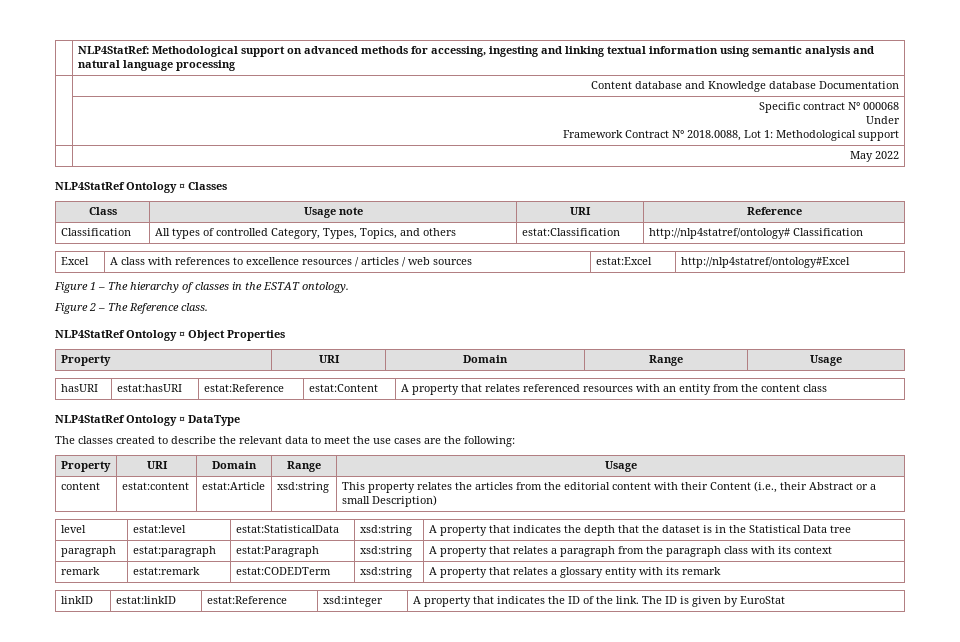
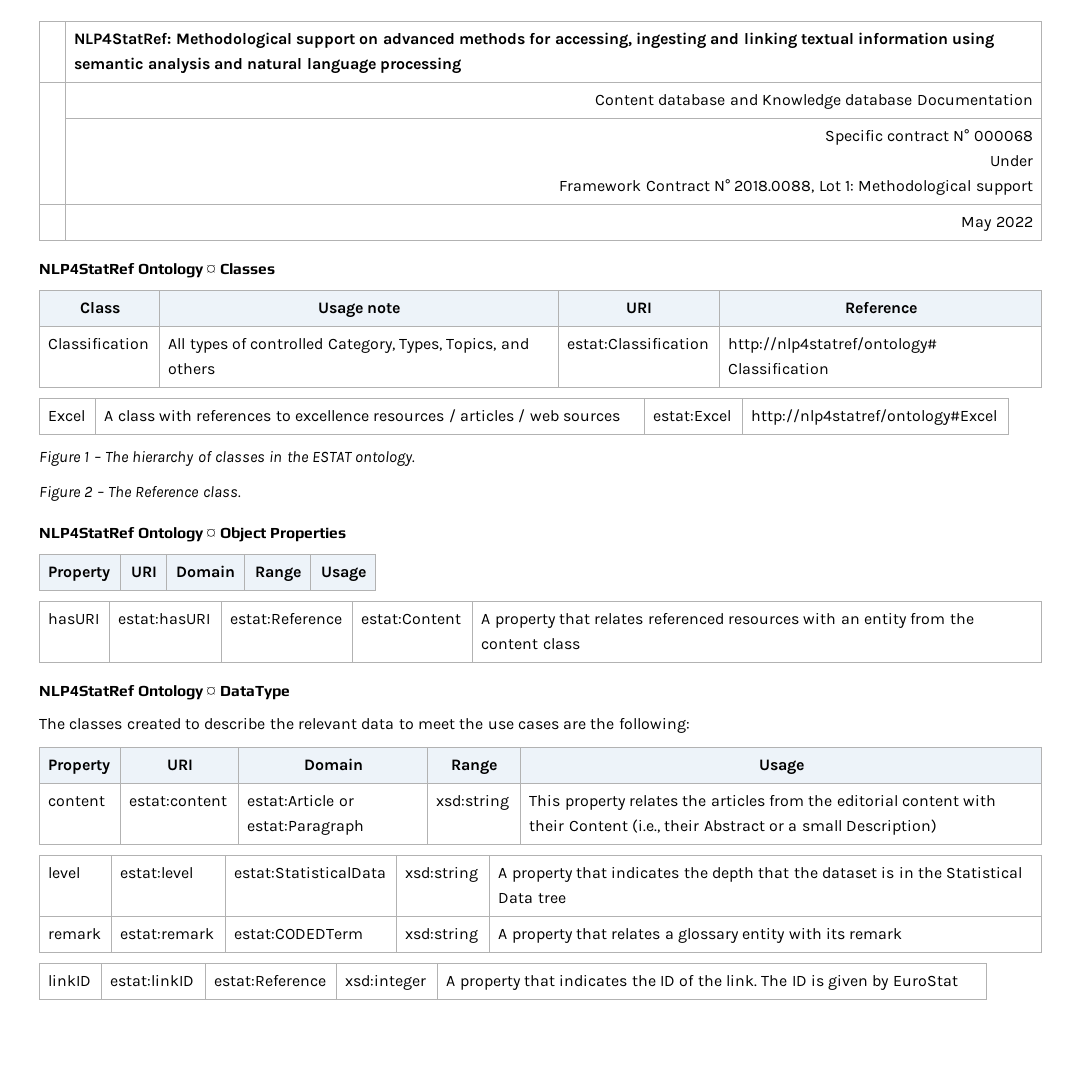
- content | estat:content | estat:Article | xsd:string | This property relates the articles from the editorial content with their Content (i.e., their Abstract or a small Description)
+ content | estat:content | estat:Article or estat:Paragraph | xsd:string | This property relates the articles from the editorial content with their Content (i.e., their Abstract or a small Description)
- paragraph | estat:paragraph | estat:Paragraph | xsd:string | A property that relates a paragraph from the paragraph class with its context

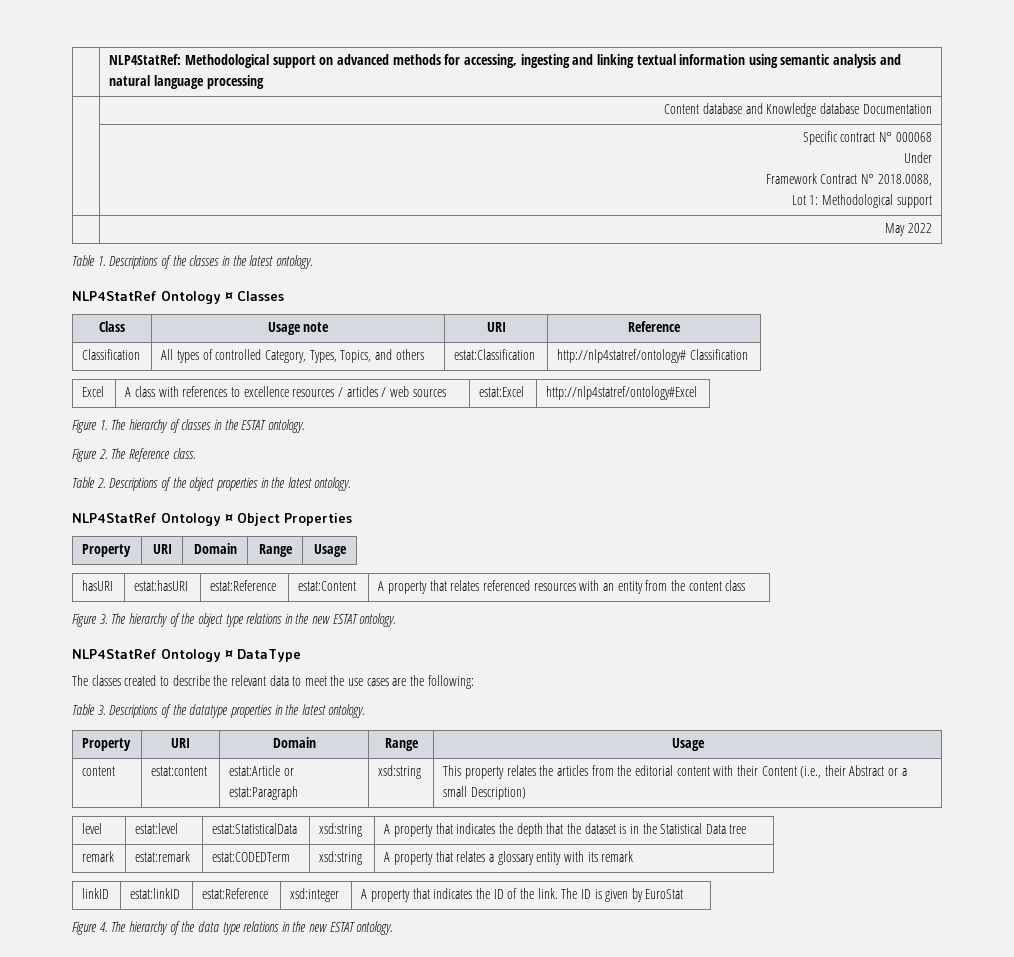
  | Specific contract N° 000068
  Under
- Framework Contract N° 2018.0088, Lot 1: Methodological support
+ Framework Contract N° 2018.0088,
+ Lot 1: Methodological support
+ Table 1. Descriptions of the classes in the latest ontology.
- Figure 1 – The hierarchy of classes in the ESTAT ontology.
+ Figure 1. The hierarchy of classes in the ESTAT ontology.
- Figure 2 – The Reference class.
+ Figure 2. The Reference class.
+ Table 2. Descriptions of the object properties in the latest ontology.
+ Figure 3. The hierarchy of the object type relations in the new ESTAT ontology.
+ Table 3. Descriptions of the datatype properties in the latest ontology.
+ Figure 4. The hierarchy of the data type relations in the new ESTAT ontology.

